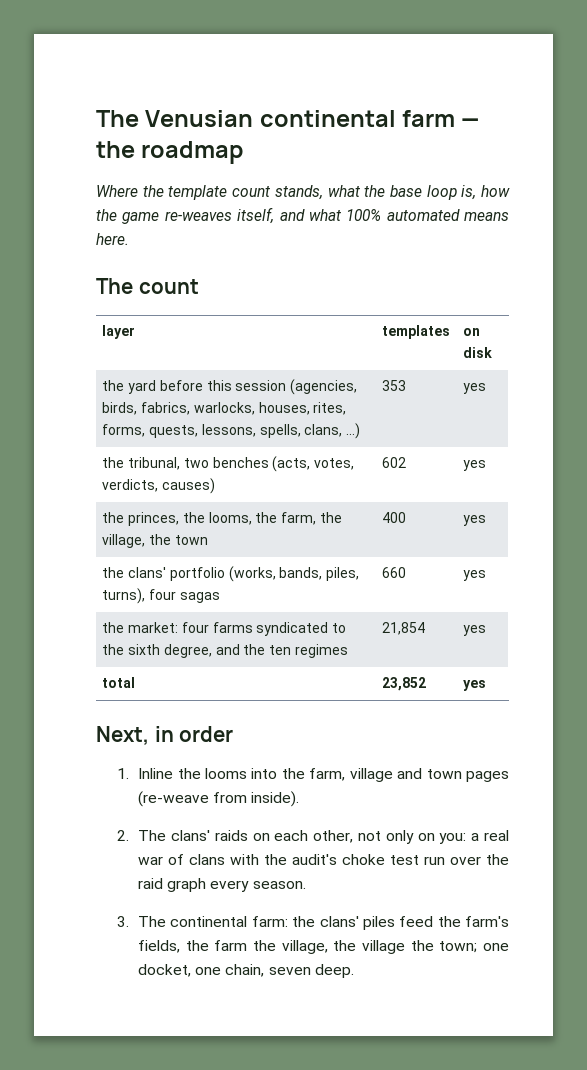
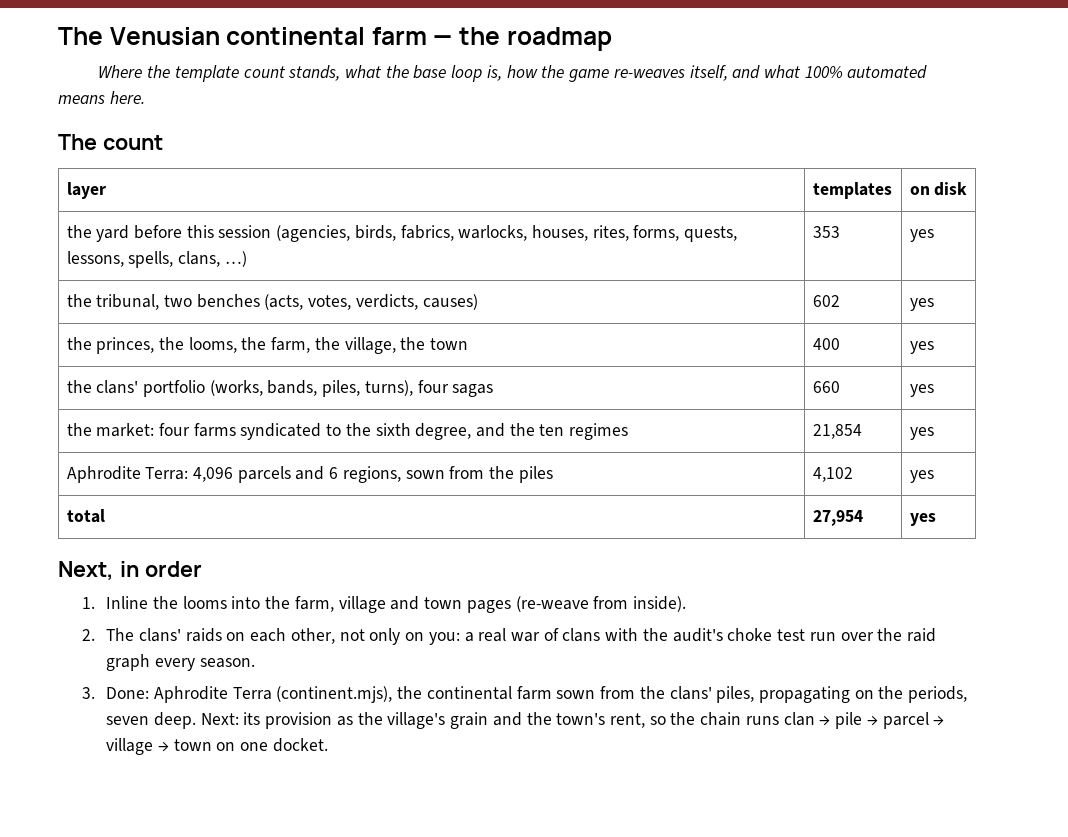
+ Aphrodite Terra: 4,096 parcels and 6 regions, sown from the piles | 4,102 | yes
- total | 23,852 | yes
+ total | 27,954 | yes
- 3. The continental farm: the clans' piles feed the farm's fields, the farm the village, the village the town; one docket, one chain, seven deep.
+ 3. Done: Aphrodite Terra (continent.mjs), the continental farm sown from the clans' piles, propagating on the periods, seven deep. Next: its provision as the village's grain and the town's rent, so the chain runs clan → pile → parcel → village → town on one docket.

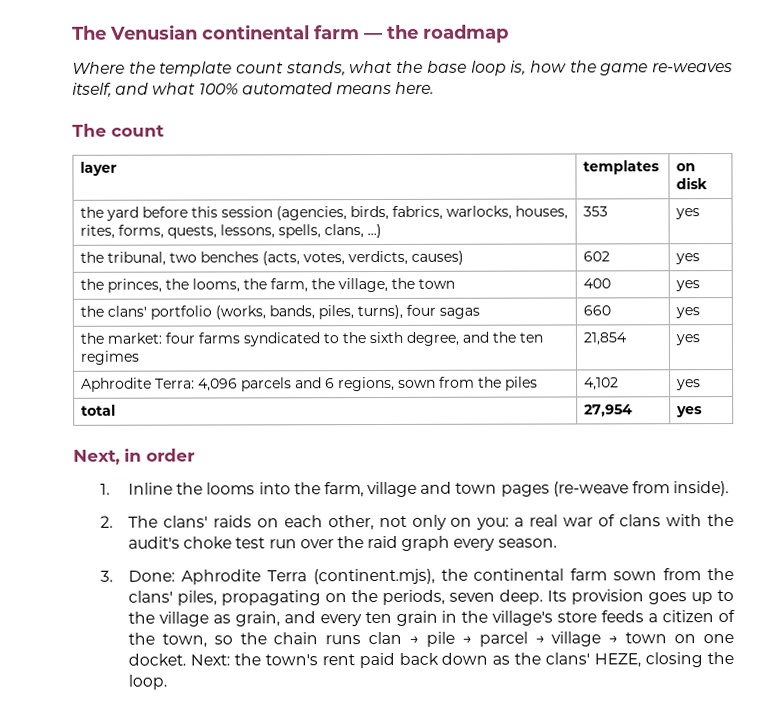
- Next: its provision as the village's grain and the town's rent, so the chain runs clan → pile → parcel → village → town on one docket.
+ Its provision goes up to the village as grain, and every ten grain in the village's store feeds a citizen of the town, so the chain runs clan → pile → parcel → village → town on one docket.
+ Next: the town's rent paid back down as the clans' HEZE, closing the loop.

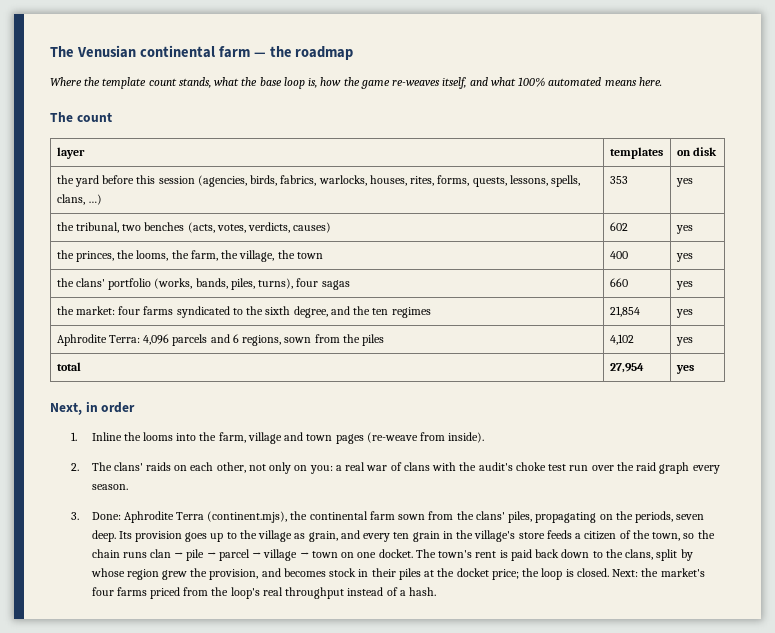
- Next: the town's rent paid back down as the clans' HEZE, closing the loop.
+ The town's rent is paid back down to the clans, split by whose region grew the provision, and becomes stock in their piles at the docket price; the loop is closed. Next: the market's four farms priced from the loop's real throughput instead of a hash.

